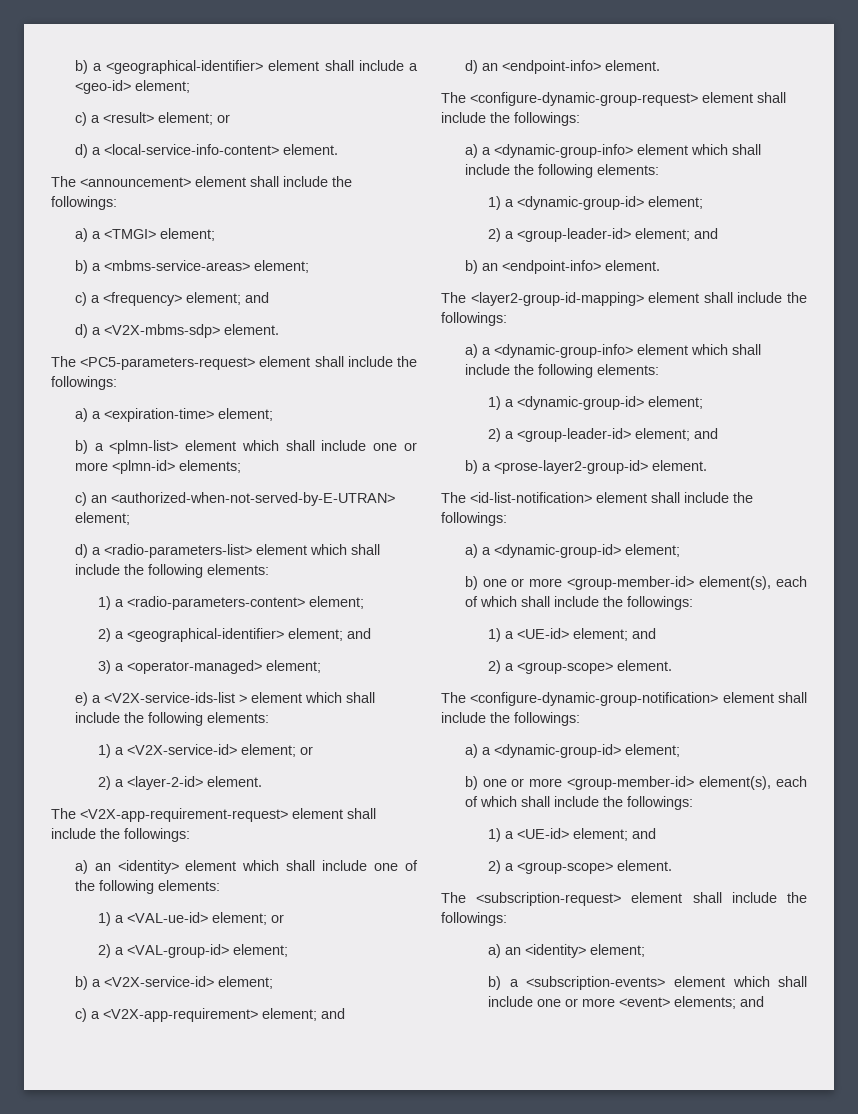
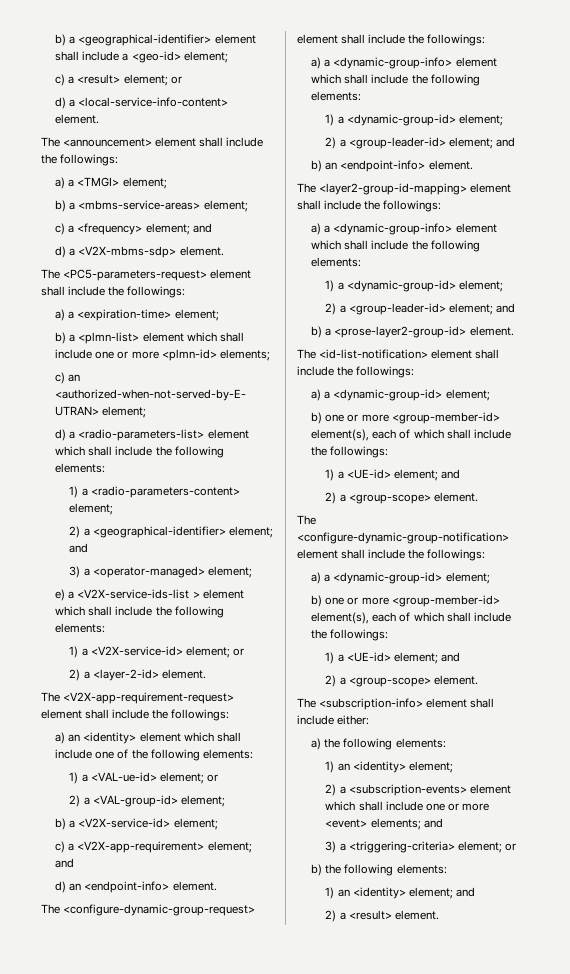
- The <subscription-request> element shall include the followings:
- a) an <identity> element;
+ The <subscription-info> element shall include either:
+ a) the following elements:
+ 1) an <identity> element;
- b) a <subscription-events> element which shall include one or more <event> elements; and
+ 2) a <subscription-events> element which shall include one or more <event> elements; and
+ 3) a <triggering-criteria> element; or
+ b) the following elements:
+ 1) an <identity> element; and
+ 2) a <result> element.

